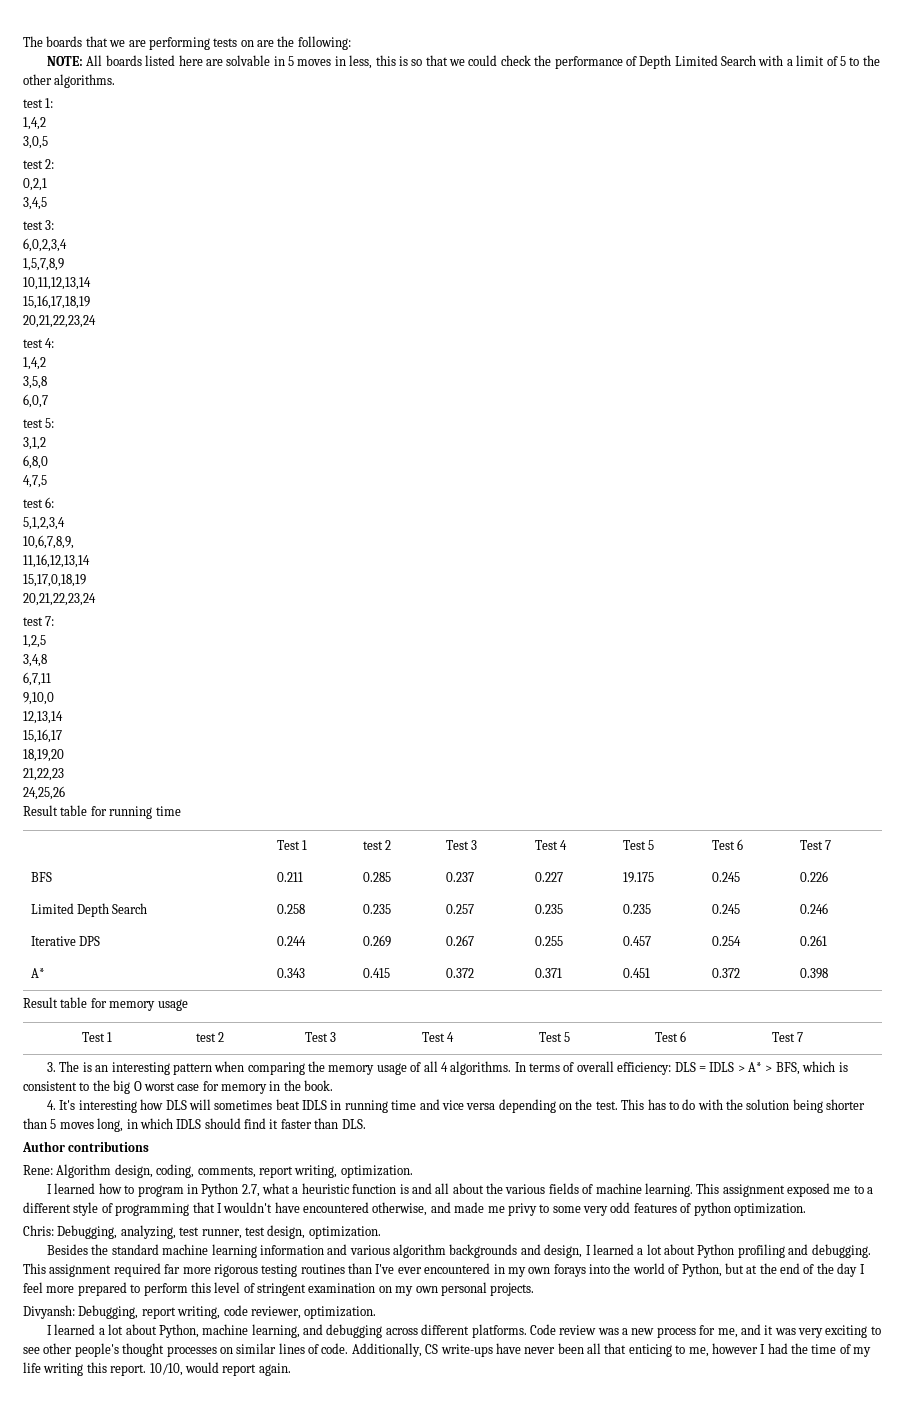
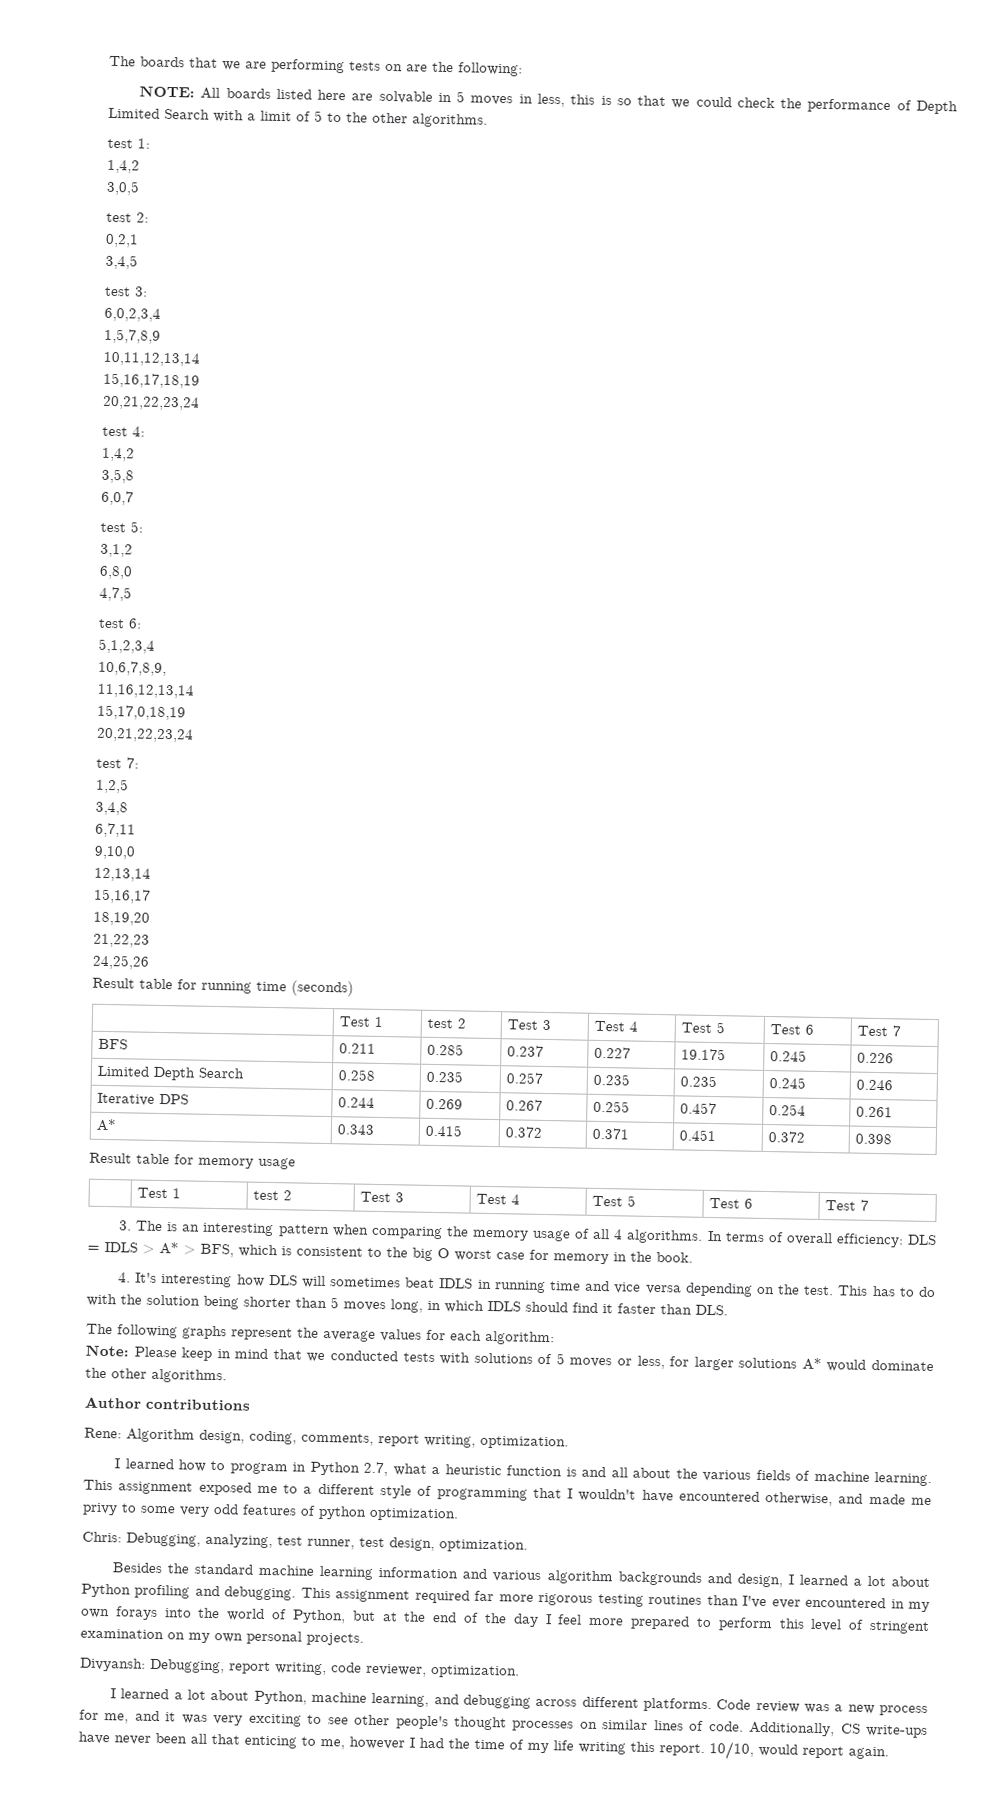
- Result table for running time
+ Result table for running time (seconds)
+ The following graphs represent the average values for each algorithm:
+ Note: Please keep in mind that we conducted tests with solutions of 5 moves or less, for larger solutions A* would dominate the other algorithms.

